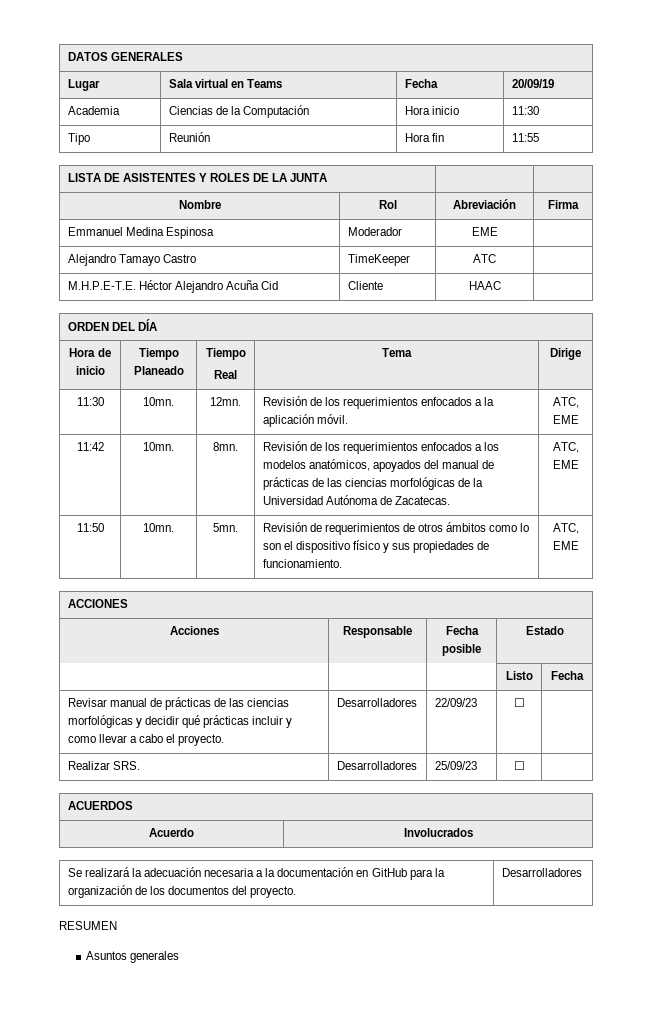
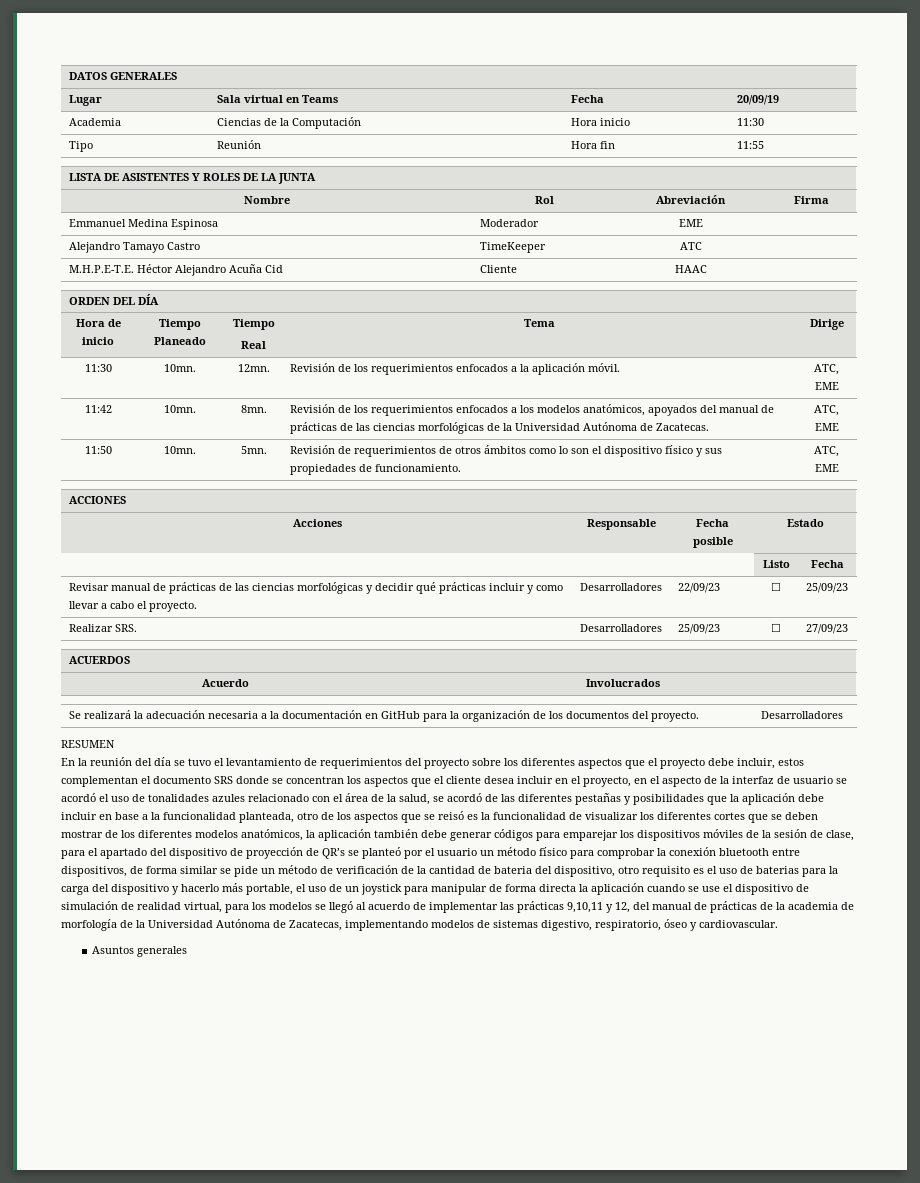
- Revisar manual de prácticas de las ciencias morfológicas y decidir qué prácticas incluir y como llevar a cabo el proyecto. | Desarrolladores | 22/09/23 | ☐ |
+ Revisar manual de prácticas de las ciencias morfológicas y decidir qué prácticas incluir y como llevar a cabo el proyecto. | Desarrolladores | 22/09/23 | ☐ | 25/09/23
- Realizar SRS. | Desarrolladores | 25/09/23 | ☐ |
+ Realizar SRS. | Desarrolladores | 25/09/23 | ☐ | 27/09/23
+ En la reunión del día se tuvo el levantamiento de requerimientos del proyecto sobre los diferentes aspectos que el proyecto debe incluir, estos complementan el documento SRS donde se concentran los aspectos que el cliente desea incluir en el proyecto, en el aspecto de la interfaz de usuario se acordó el uso de tonalidades azules relacionado con el área de la salud, se acordó de las diferentes pestañas y posibilidades que la aplicación debe incluir en base a la funcionalidad planteada, otro de los aspectos que se reisó es la funcionalidad de visualizar los diferentes cortes que se deben mostrar de los diferentes modelos anatómicos, la aplicación también debe generar códigos para emparejar los dispositivos móviles de la sesión de clase, para el apartado del dispositivo de proyección de QR’s se planteó por el usuario un método físico para comprobar la conexión bluetooth entre dispositivos, de forma similar se pide un método de verificación de la cantidad de bateria del dispositivo, otro requisito es el uso de baterias para la carga del dispositivo y hacerlo más portable, el uso de un joystick para manipular de forma directa la aplicación cuando se use el dispositivo de simulación de realidad virtual, para los modelos se llegó al acuerdo de implementar las prácticas 9,10,11 y 12, del manual de prácticas de la academia de morfología de la Universidad Autónoma de Zacatecas, implementando modelos de sistemas digestivo, respiratorio, óseo y cardiovascular.

